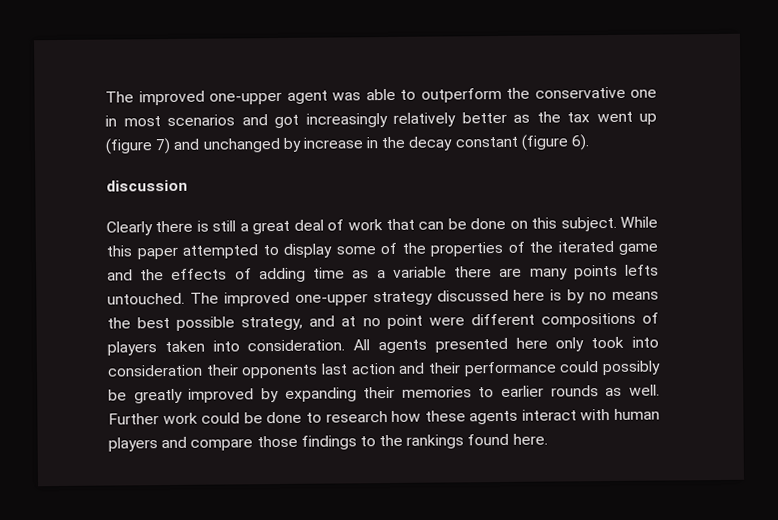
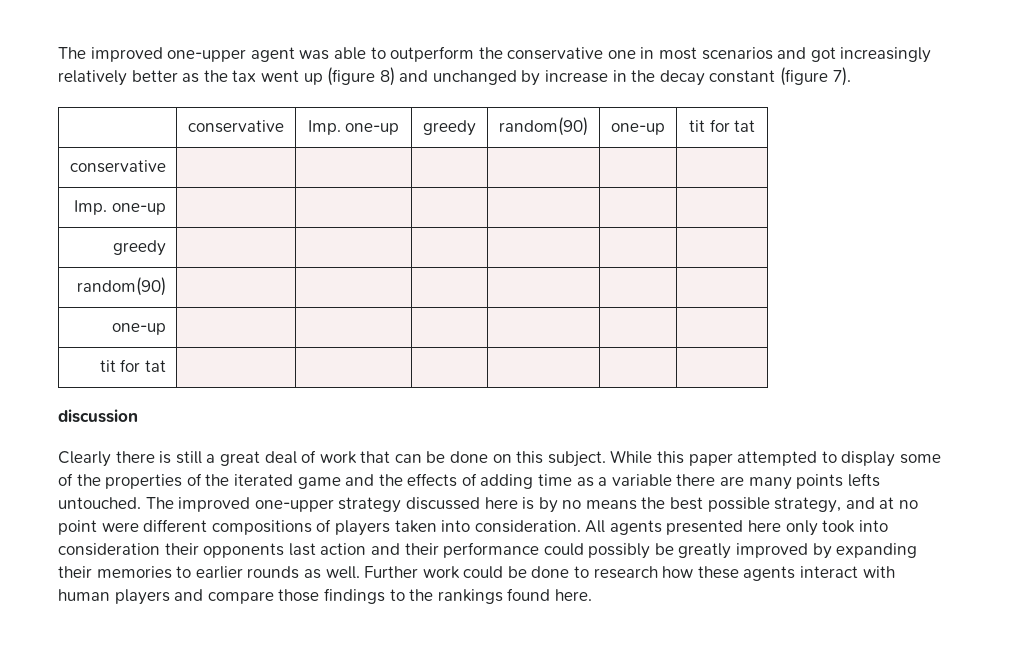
- The improved one-upper agent was able to outperform the conservative one in most scenarios and got increasingly relatively better as the tax went up (figure 7) and unchanged by increase in the decay constant (figure 6).
+ The improved one-upper agent was able to outperform the conservative one in most scenarios and got increasingly relatively better as the tax went up (figure 8) and unchanged by increase in the decay constant (figure 7).
+ | conservative | Imp. one-up | greedy | random(90) | one-up | tit for tat
+ conservative | | | | | |
+ Imp. one-up | | | | | |
+ greedy | | | | | |
+ random(90) | | | | | |
+ one-up | | | | | |
+ tit for tat | | | | | |

